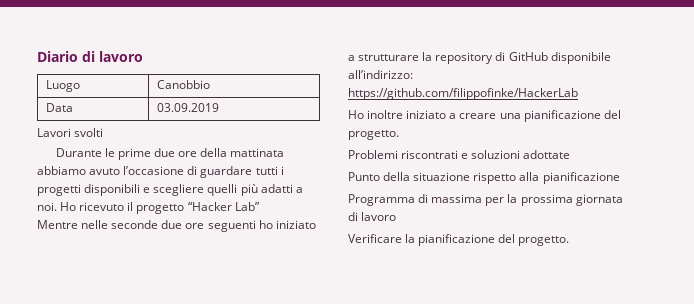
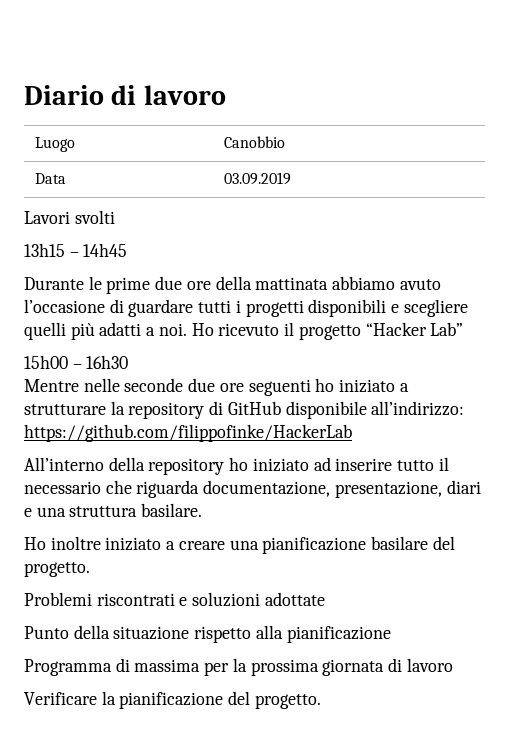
+ 13h15 – 14h45
+ 15h00 – 16h30
+ All’interno della repository ho iniziato ad inserire tutto il necessario che riguarda documentazione, presentazione, diari e una struttura basilare.
- Ho inoltre iniziato a creare una pianificazione del progetto.
+ Ho inoltre iniziato a creare una pianificazione basilare del progetto.

